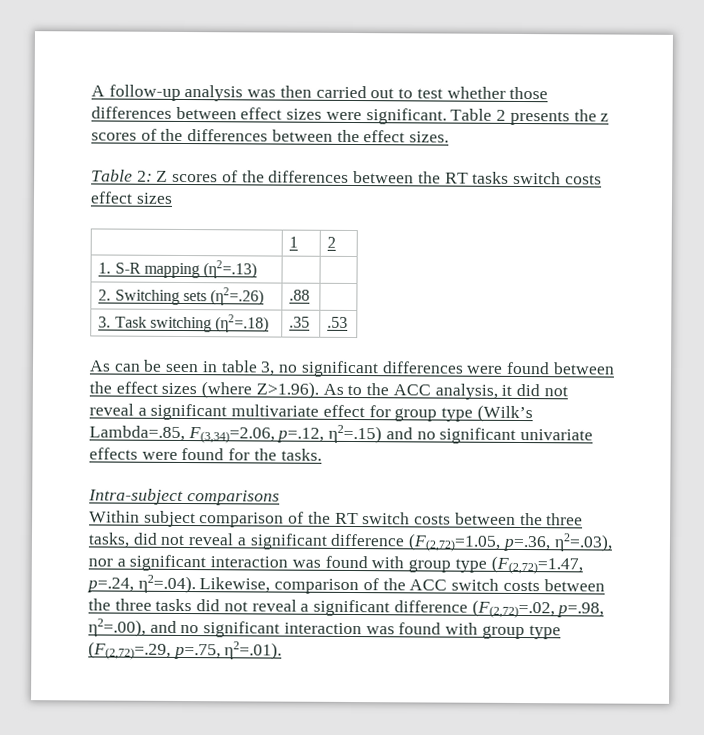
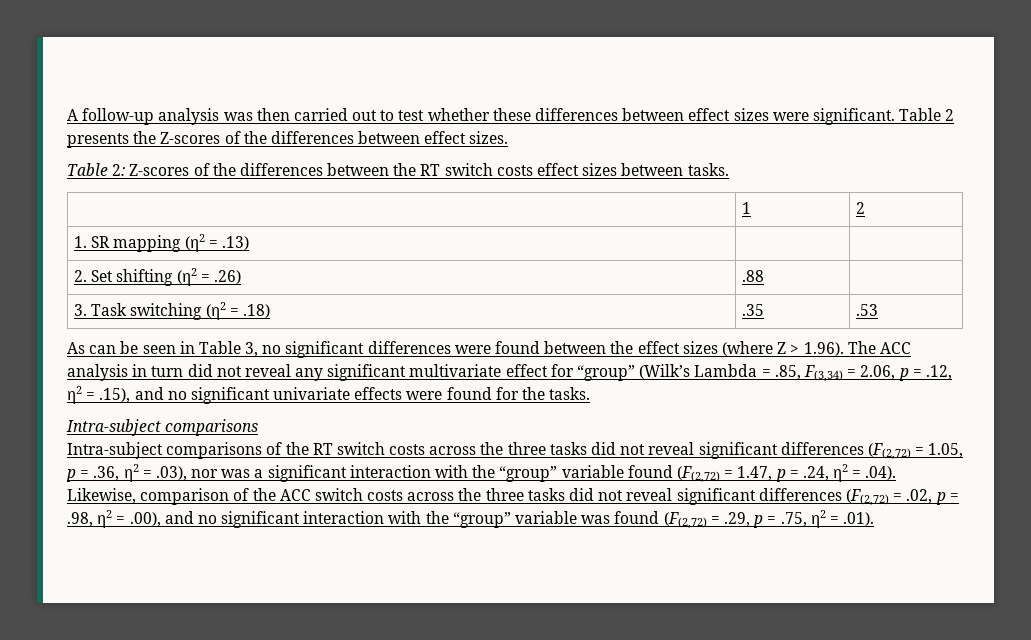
- A follow-up analysis was then carried out to test whether those differences between effect sizes were significant.
+ A follow-up analysis was then carried out to test whether these differences between effect sizes were significant.
- Table 2 presents the z scores of the differences between the effect sizes.
+ Table 2 presents the Z-scores of the differences between effect sizes.
- Table 2: Z scores of the differences between the RT tasks switch costs effect sizes
+ Table 2: Z-scores of the differences between the RT switch costs effect sizes between tasks.
- 1. S-R mapping (η2=.13) | |
- 2. Switching sets (η2=.26) | .88 |
+ 1. SR mapping (η2 = .13) | |
+ 2. Set shifting (η2 = .26) | .88 |
- 3. Task switching (η2=.18) | .35 | .53
+ 3. Task switching (η2 = .18) | .35 | .53
- As can be seen in table 3, no significant differences were found between the effect sizes (where Z>1.96). As to the ACC analysis, it did not reveal a significant multivariate effect for group type (Wilk’s Lambda=.85, F(3,34)=2.06, p=.12, η2=.15) and no significant univariate effects were found for the tasks.
+ As can be seen in Table 3, no significant differences were found between the effect sizes (where Z > 1.96). The ACC analysis in turn did not reveal any significant multivariate effect for “group” (Wilk’s Lambda = .85, F(3,34) = 2.06, p = .12, η2 = .15), and no significant univariate effects were found for the tasks.
- Within subject comparison of the RT switch costs between the three tasks, did not reveal a significant difference (F(2,72)=1.05, p=.36, η2=.03), nor a significant interaction was found with group type (F(2,72)=1.47, p=.24, η2=.04). Likewise, comparison of the ACC switch costs between the three tasks did not reveal a significant difference (F(2,72)=.02, p=.98, η2=.00), and no significant interaction was found with group type (F(2,72)=.29, p=.75, η2=.01).
+ Intra-subject comparisons of the RT switch costs across the three tasks did not reveal significant differences (F(2,72) = 1.05, p = .36, η2 = .03), nor was a significant interaction with the “group” variable found (F(2,72) = 1.47, p = .24, η2 = .04). Likewise, comparison of the ACC switch costs across the three tasks did not reveal significant differences (F(2,72) = .02, p = .98, η2 = .00), and no significant interaction with the “group” variable was found (F(2,72) = .29, p = .75, η2 = .01).

